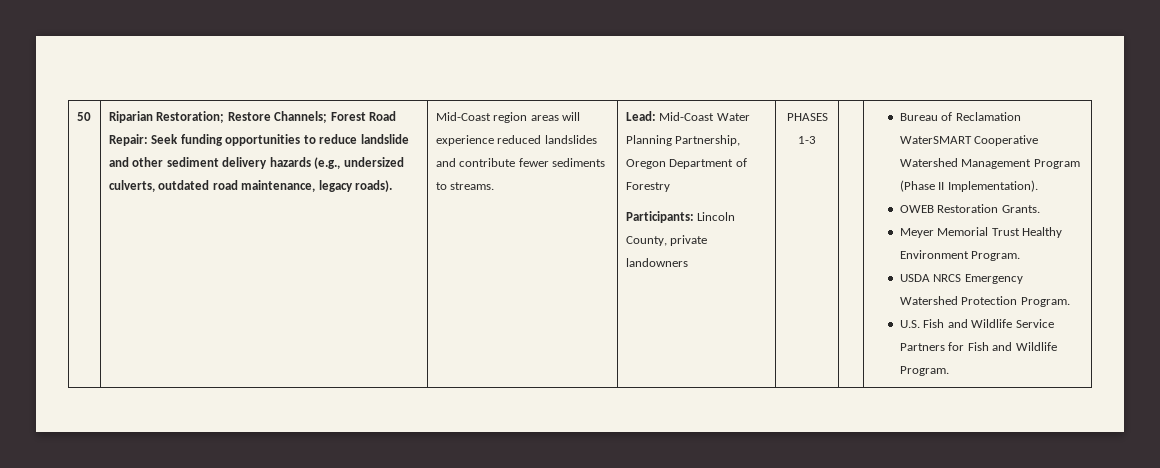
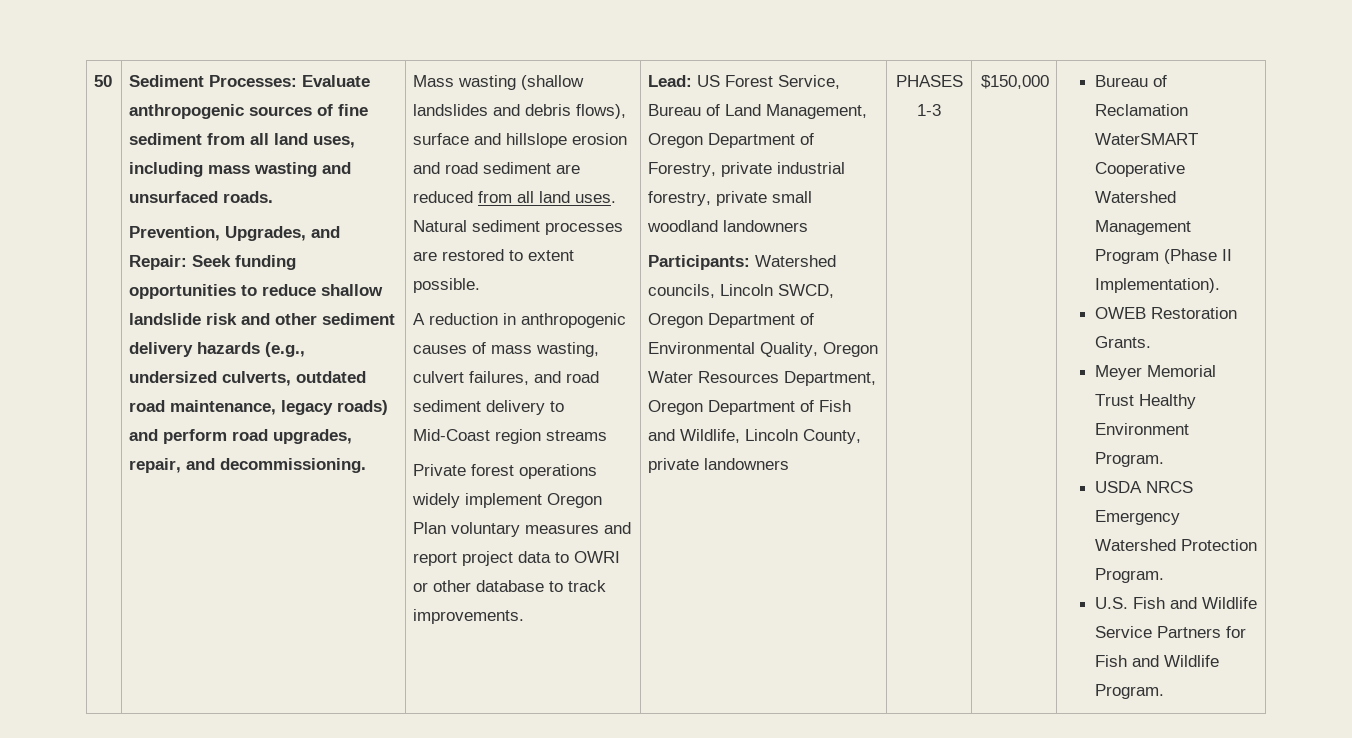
- Riparian Restoration; Restore Channels; Forest Road Repair: Seek funding opportunities to reduce landslide and other sediment delivery hazards (e.g., undersized culverts, outdated road maintenance, legacy roads). | Mid-Coast region areas will experience reduced landslides and contribute fewer sediments to streams. | Lead: Mid-Coast Water Planning Partnership, Oregon Department of Forestry
- Participants: Lincoln County, private landowners
+ Sediment Processes: Evaluate anthropogenic sources of fine sediment from all land uses, including mass wasting and unsurfaced roads.
+ Prevention, Upgrades, and Repair: Seek funding opportunities to reduce shallow landslide risk and other sediment delivery hazards (e.g., undersized culverts, outdated road maintenance, legacy roads) and perform road upgrades, repair, and decommissioning. | Mass wasting (shallow landslides and debris flows), surface and hillslope erosion and road sediment are reduced from all land uses. Natural sediment processes are restored to extent possible.
+ A reduction in anthropogenic causes of mass wasting, culvert failures, and road sediment delivery to Mid-Coast region streams
+ Private forest operations widely implement Oregon Plan voluntary measures and report project data to OWRI or other database to track improvements. | Lead: US Forest Service, Bureau of Land Management, Oregon Department of Forestry, private industrial forestry, private small woodland landowners
+ Participants: Watershed councils, Lincoln SWCD, Oregon Department of Environmental Quality, Oregon Water Resources Department, Oregon Department of Fish and Wildlife, Lincoln County, private landowners
+ $150,000

